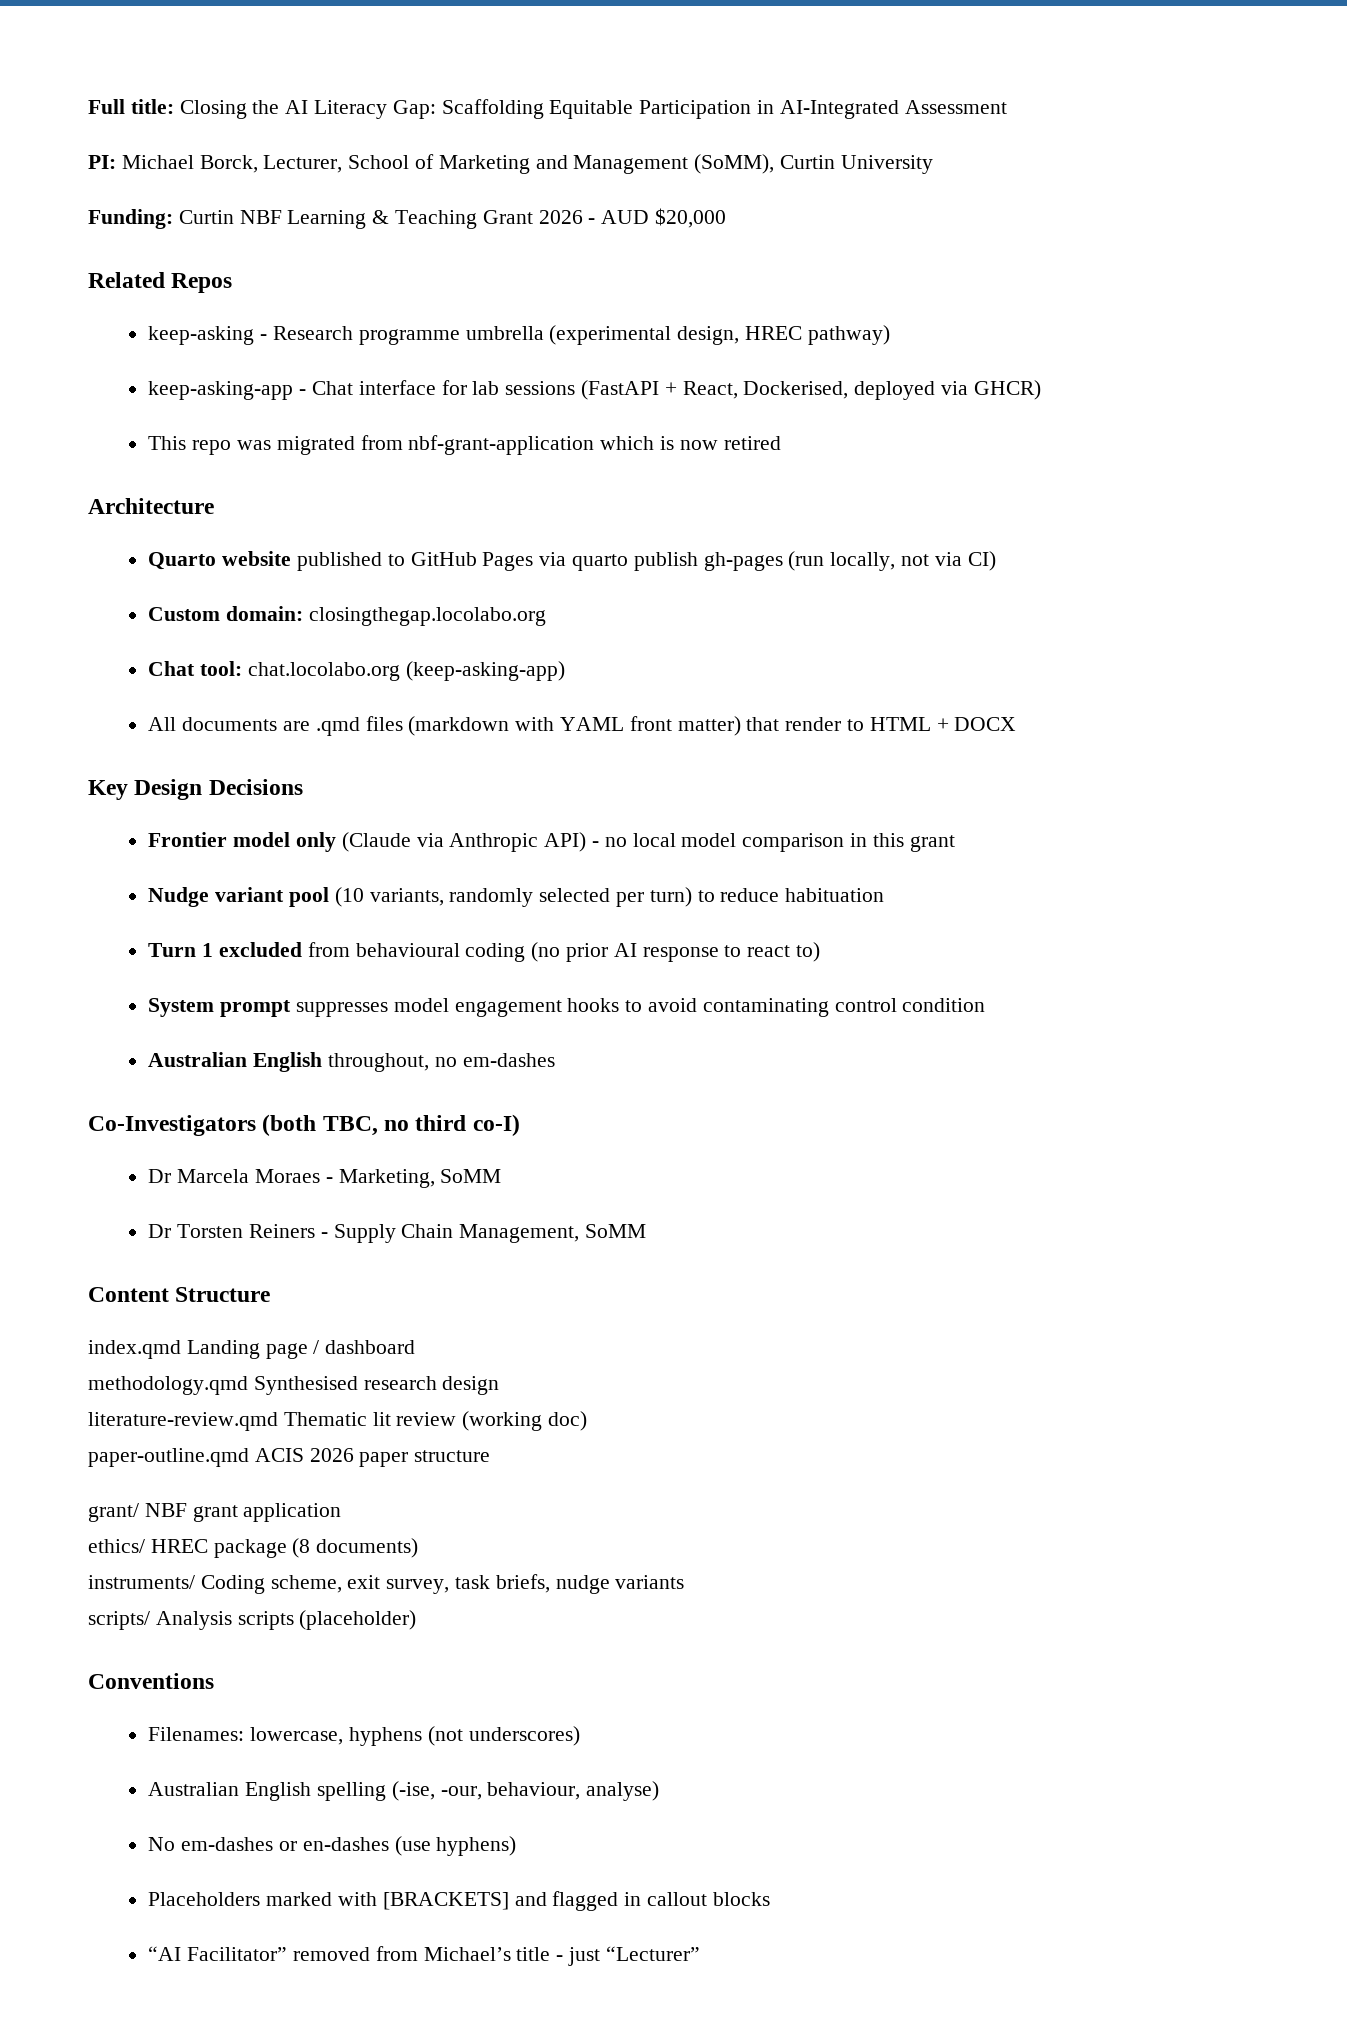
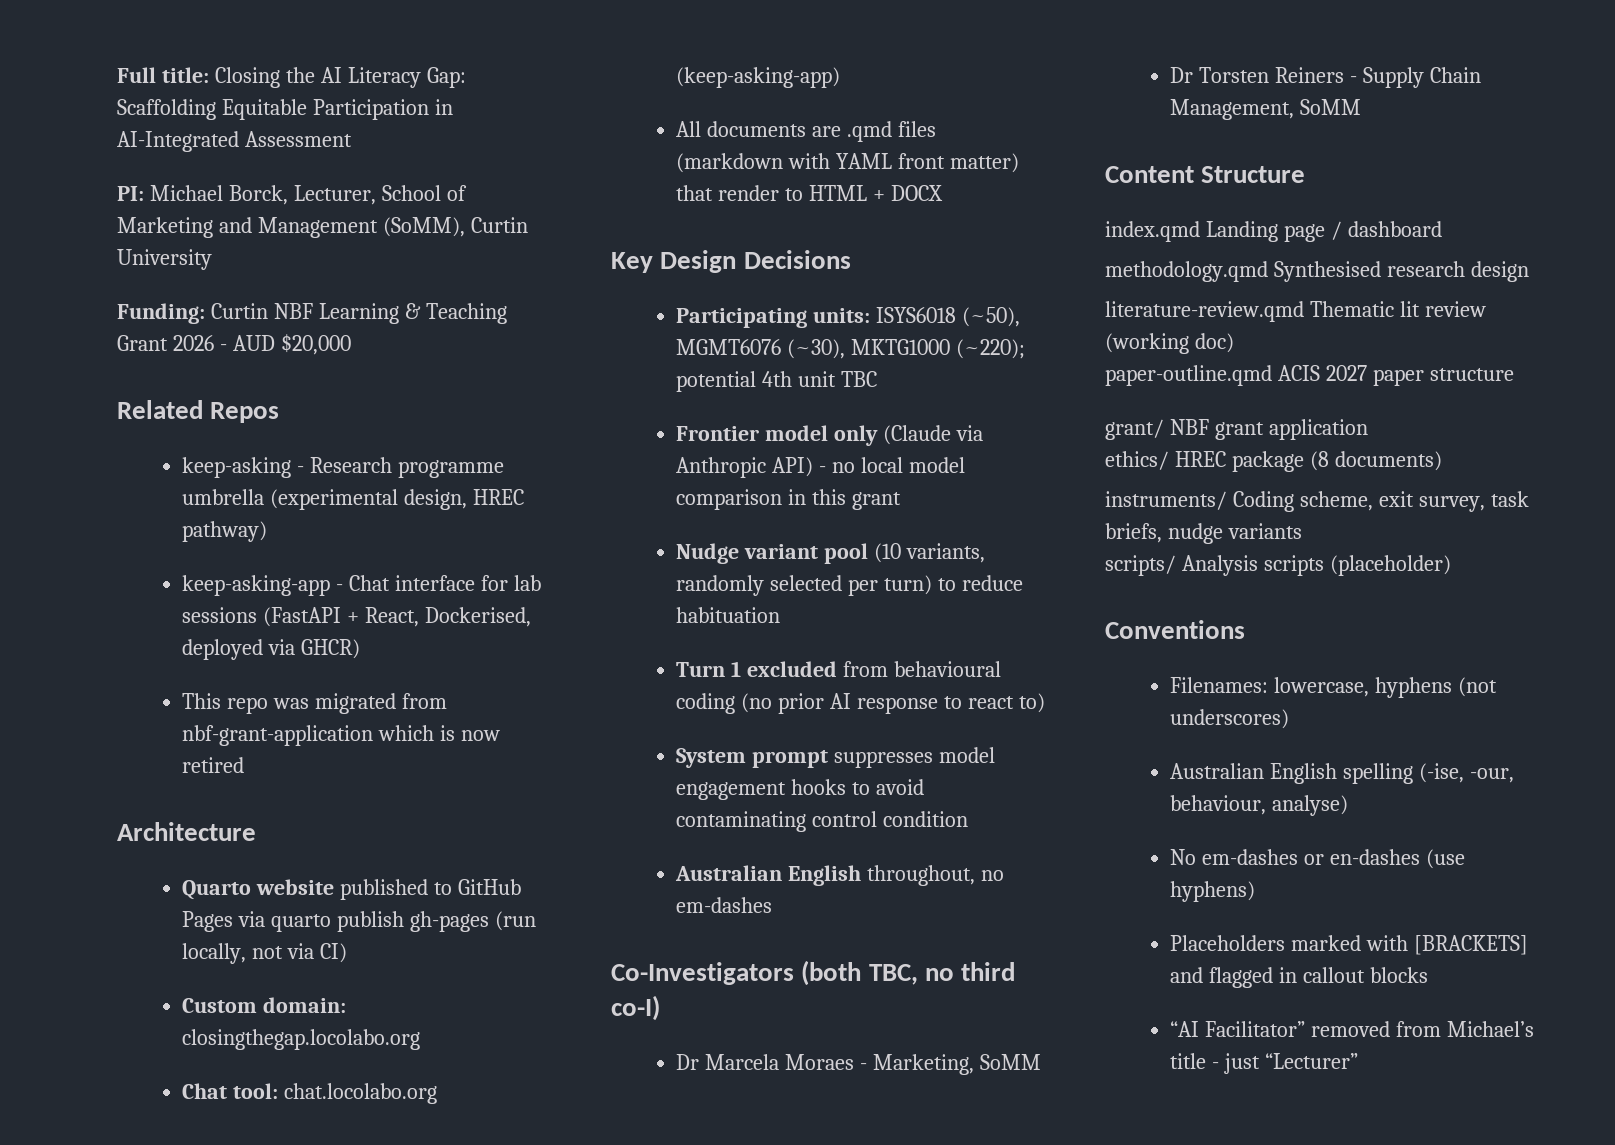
+ Participating units: ISYS6018 (~50), MGMT6076 (~30), MKTG1000 (~220); potential 4th unit TBC
- paper-outline.qmd ACIS 2026 paper structure
+ paper-outline.qmd ACIS 2027 paper structure

